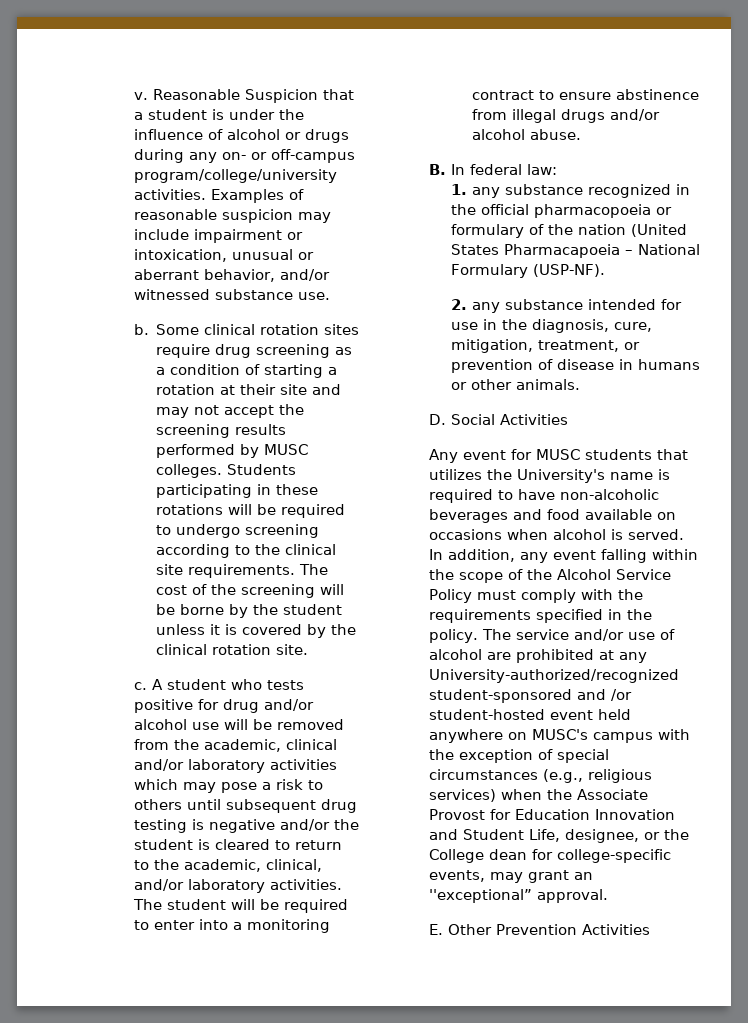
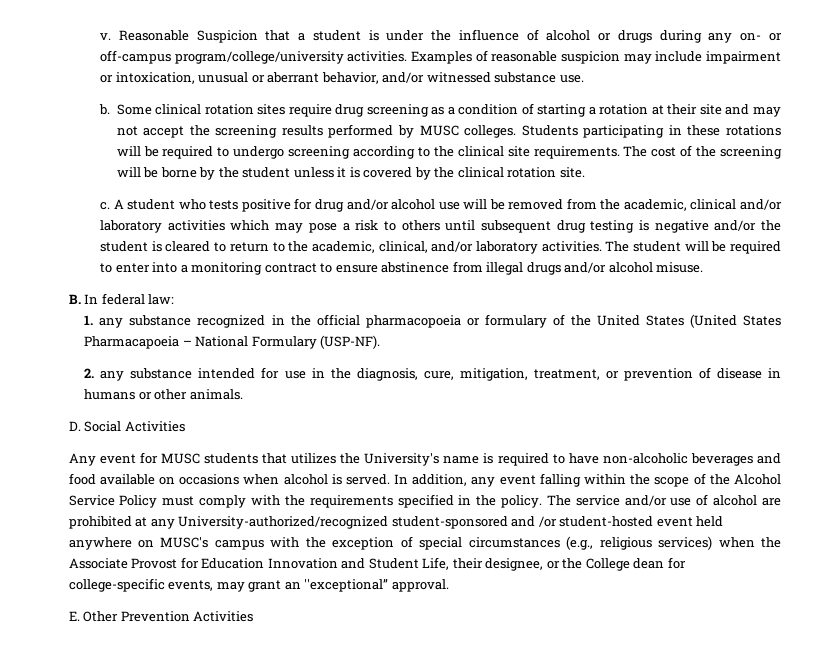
- The student will be required to enter into a monitoring contract to ensure abstinence from illegal drugs and/or alcohol abuse.
+ The student will be required to enter into a monitoring contract to ensure abstinence from illegal drugs and/or alcohol misuse.
- 1. any substance recognized in the official pharmacopoeia or formulary of the nation (United States Pharmacapoeia – National Formulary (USP-NF).
+ 1. any substance recognized in the official pharmacopoeia or formulary of the United States (United States Pharmacapoeia – National Formulary (USP-NF).
- The service and/or use of alcohol are prohibited at any University-authorized/recognized student-sponsored and /or student-hosted event held anywhere on MUSC's campus with the exception of special circumstances (e.g., religious services) when the Associate Provost for Education Innovation and Student Life, designee, or the College dean for college-specific events, may grant an ''exceptional” approval.
+ The service and/or use of alcohol are prohibited at any University-authorized/recognized student-sponsored and /or student-hosted event held anywhere on MUSC's campus with the exception of special circumstances (e.g., religious services) when the Associate Provost for Education Innovation and Student Life, their designee, or the College dean for college-specific events, may grant an ''exceptional” approval.

